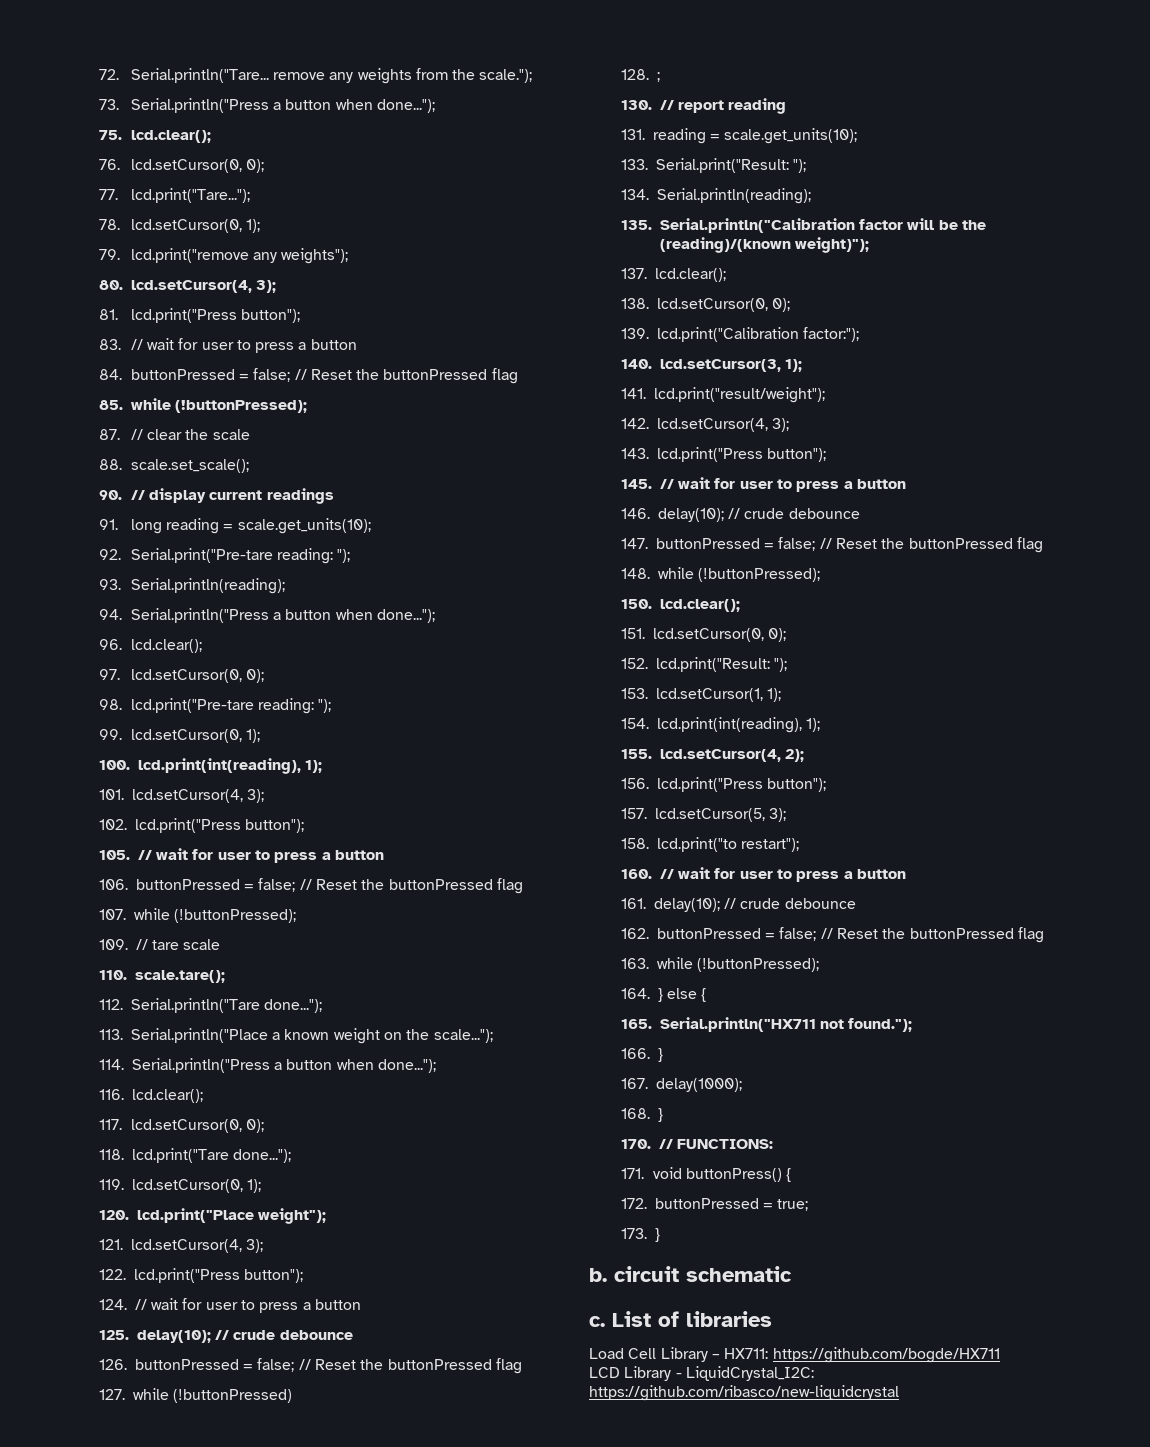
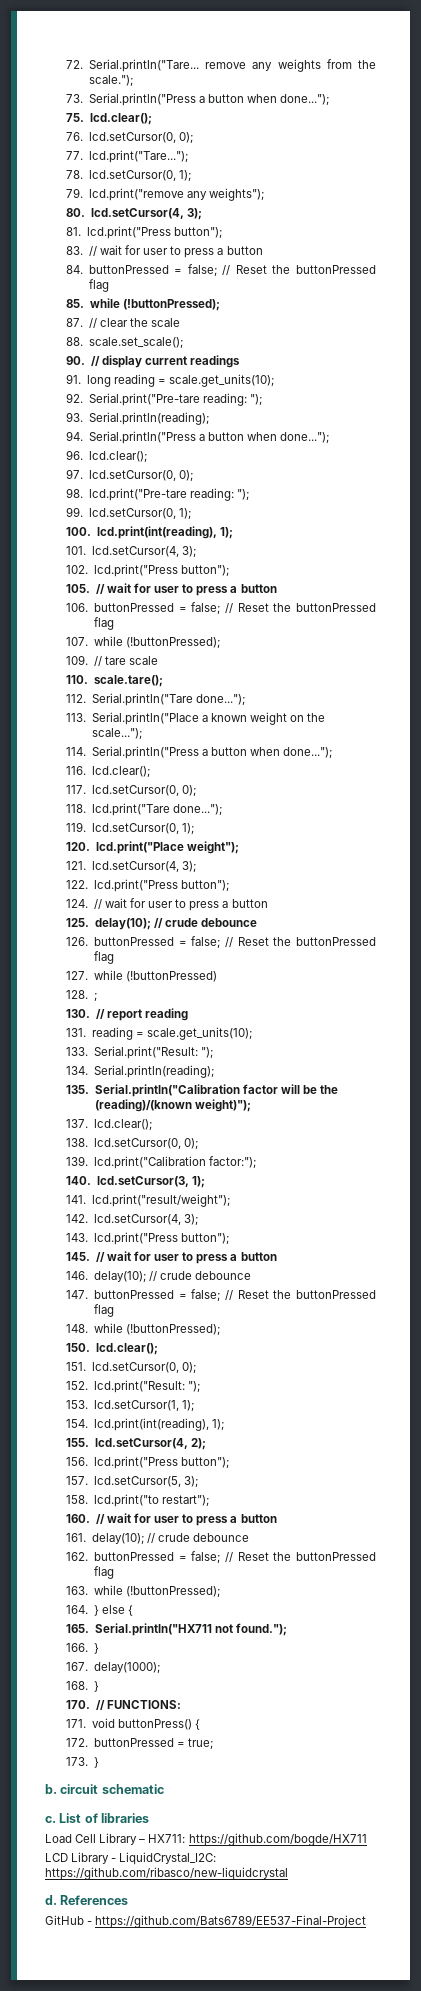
+ d. References
+ GitHub - https://github.com/Bats6789/EE537-Final-Project

